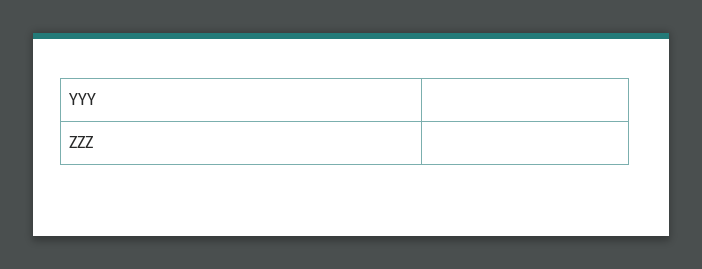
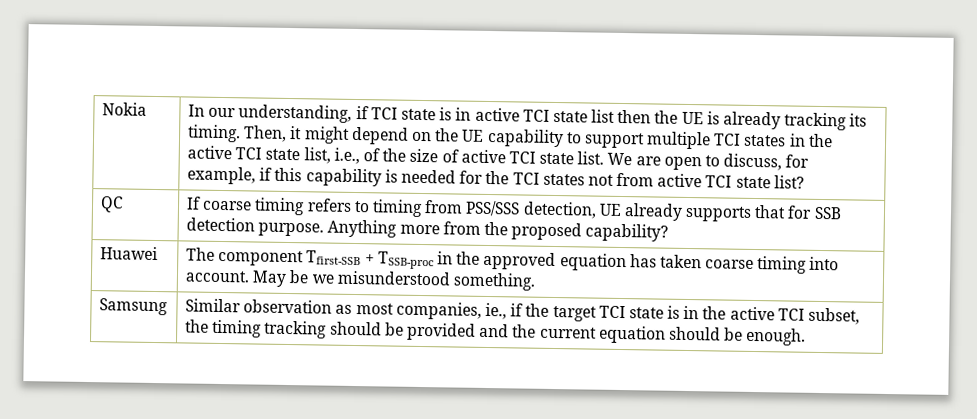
- YYY |
- ZZZ |
+ Nokia | In our understanding, if TCI state is in active TCI state list then the UE is already tracking its timing. Then, it might depend on the UE capability to support multiple TCI states in the active TCI state list, i.e., of the size of active TCI state list. We are open to discuss, for example, if this capability is needed for the TCI states not from active TCI state list?
+ QC | If coarse timing refers to timing from PSS/SSS detection, UE already supports that for SSB detection purpose. Anything more from the proposed capability?
+ Huawei | The component Tfirst-SSB + TSSB-proc in the approved equation has taken coarse timing into account. May be we misunderstood something.
+ Samsung | Similar observation as most companies, ie., if the target TCI state is in the active TCI subset, the timing tracking should be provided and the current equation should be enough.

